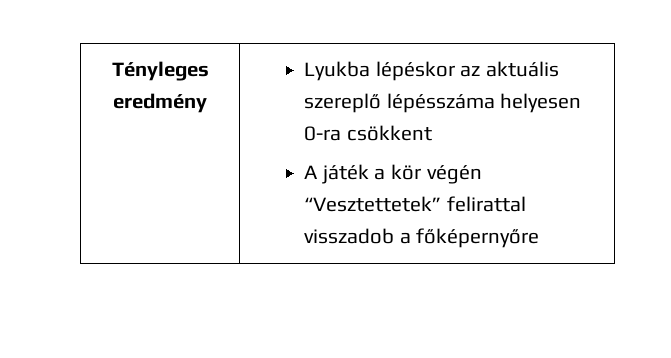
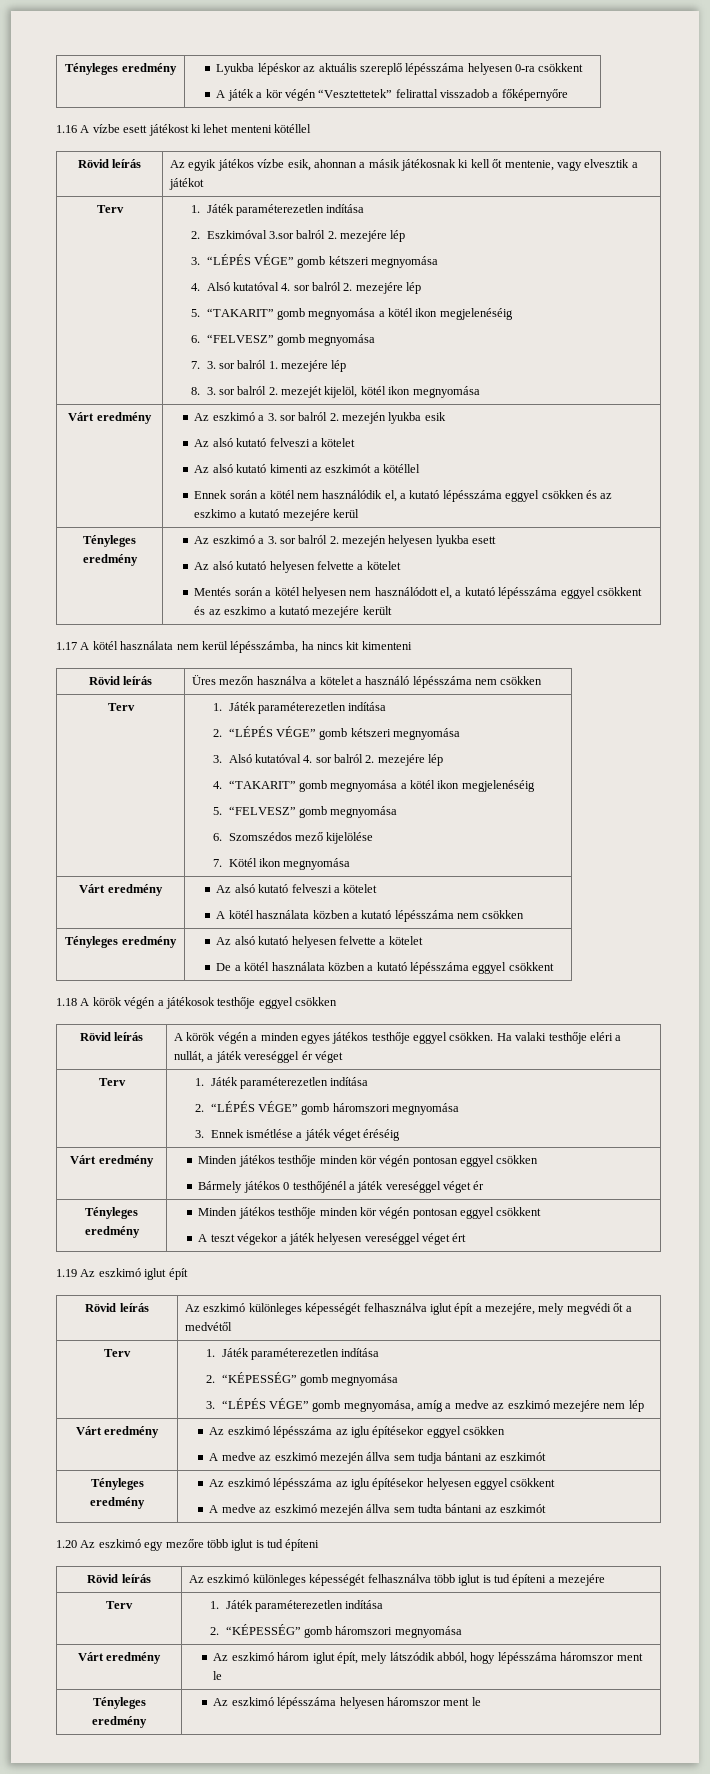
+ 1.16 A vízbe esett játékost ki lehet menteni kötéllel
+ Rövid leírás | Az egyik játékos vízbe esik, ahonnan a másik játékosnak ki kell őt mentenie, vagy elvesztik a játékot
+ Terv | 1. Játék paraméterezetlen indítása
+ 2. Eszkimóval 3.sor balról 2. mezejére lép
+ 3. “LÉPÉS VÉGE” gomb kétszeri megnyomása
+ 4. Alsó kutatóval 4. sor balról 2. mezejére lép
+ 5. “TAKARIT” gomb megnyomása a kötél ikon megjelenéséig
+ 6. “FELVESZ” gomb megnyomása
+ 7. 3. sor balról 1. mezejére lép
+ 8. 3. sor balról 2. mezejét kijelöl, kötél ikon megnyomása
+ Várt eredmény | Az eszkimó a 3. sor balról 2. mezején lyukba esik
+ Az alsó kutató felveszi a kötelet
+ Az alsó kutató kimenti az eszkimót a kötéllel
+ Ennek során a kötél nem használódik el, a kutató lépésszáma eggyel csökken és az eszkimo a kutató mezejére kerül
+ Tényleges eredmény | Az eszkimó a 3. sor balról 2. mezején helyesen lyukba esett
+ Az alsó kutató helyesen felvette a kötelet
+ Mentés során a kötél helyesen nem használódott el, a kutató lépésszáma eggyel csökkent és az eszkimo a kutató mezejére került
+ 1.17 A kötél használata nem kerül lépésszámba, ha nincs kit kimenteni
+ Rövid leírás | Üres mezőn használva a kötelet a használó lépésszáma nem csökken
+ Terv | 1. Játék paraméterezetlen indítása
+ 2. “LÉPÉS VÉGE” gomb kétszeri megnyomása
+ 3. Alsó kutatóval 4. sor balról 2. mezejére lép
+ 4. “TAKARIT” gomb megnyomása a kötél ikon megjelenéséig
+ 5. “FELVESZ” gomb megnyomása
+ 6. Szomszédos mező kijelölése
+ 7. Kötél ikon megnyomása
+ Várt eredmény | Az alsó kutató felveszi a kötelet
+ A kötél használata közben a kutató lépésszáma nem csökken
+ Tényleges eredmény | Az alsó kutató helyesen felvette a kötelet
+ De a kötél használata közben a kutató lépésszáma eggyel csökkent
+ 1.18 A körök végén a játékosok testhője eggyel csökken
+ Rövid leírás | A körök végén a minden egyes játékos testhője eggyel csökken. Ha valaki testhője eléri a nullát, a játék vereséggel ér véget
+ Terv | 1. Játék paraméterezetlen indítása
+ 2. “LÉPÉS VÉGE” gomb háromszori megnyomása
+ 3. Ennek ismétlése a játék véget éréséig
+ Várt eredmény | Minden játékos testhője minden kör végén pontosan eggyel csökken
+ Bármely játékos 0 testhőjénél a játék vereséggel véget ér
+ Tényleges eredmény | Minden játékos testhője minden kör végén pontosan eggyel csökkent
+ A teszt végekor a játék helyesen vereséggel véget ért
+ 1.19 Az eszkimó iglut épít
+ Rövid leírás | Az eszkimó különleges képességét felhasználva iglut épít a mezejére, mely megvédi őt a medvétől
+ Terv | 1. Játék paraméterezetlen indítása
+ 2. “KÉPESSÉG” gomb megnyomása
+ 3. “LÉPÉS VÉGE” gomb megnyomása, amíg a medve az eszkimó mezejére nem lép
+ Várt eredmény | Az eszkimó lépésszáma az iglu építésekor eggyel csökken
+ A medve az eszkimó mezején állva sem tudja bántani az eszkimót
+ Tényleges eredmény | Az eszkimó lépésszáma az iglu építésekor helyesen eggyel csökkent
+ A medve az eszkimó mezején állva sem tudta bántani az eszkimót
+ 1.20 Az eszkimó egy mezőre több iglut is tud építeni
+ Rövid leírás | Az eszkimó különleges képességét felhasználva több iglut is tud építeni a mezejére
+ Terv | 1. Játék paraméterezetlen indítása
+ 2. “KÉPESSÉG” gomb háromszori megnyomása
+ Várt eredmény | Az eszkimó három iglut épít, mely látszódik abból, hogy lépésszáma háromszor ment le
+ Tényleges eredmény | Az eszkimó lépésszáma helyesen háromszor ment le

